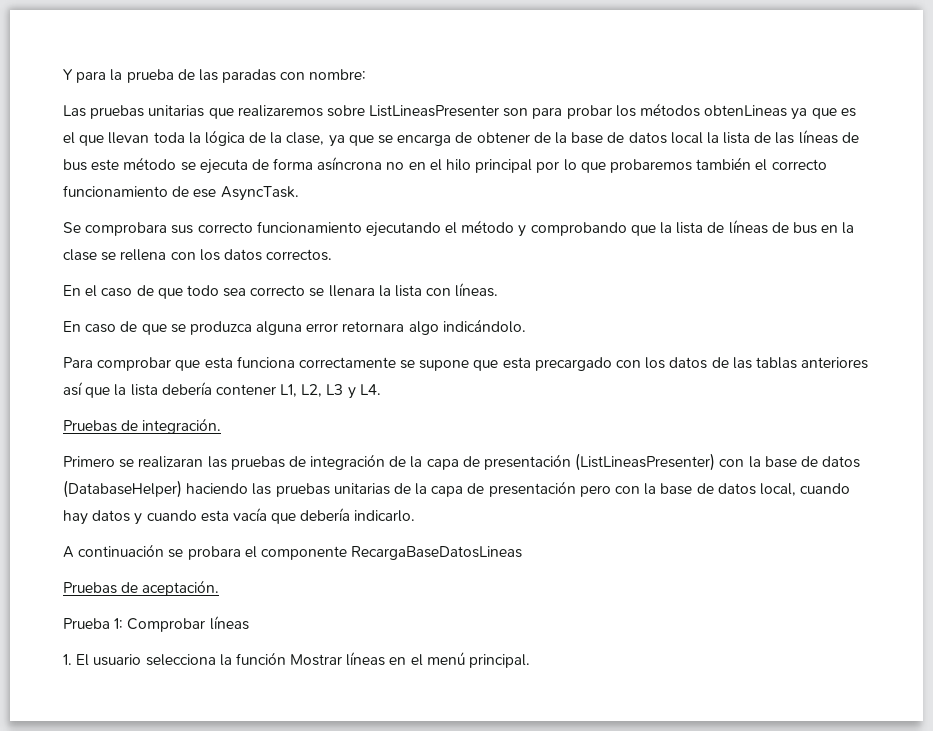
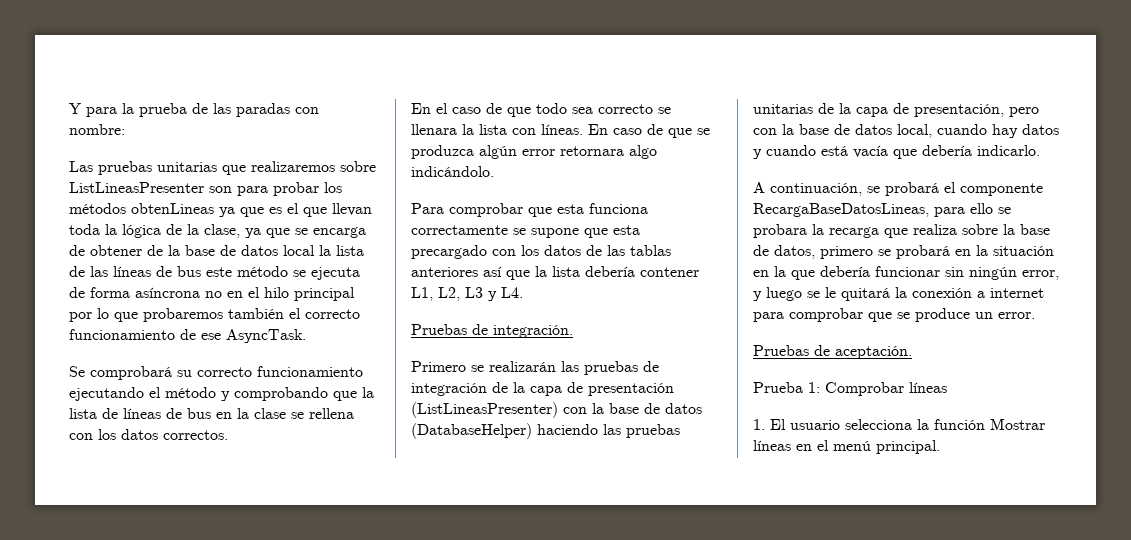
- Se comprobara sus correcto funcionamiento ejecutando el método y comprobando que la lista de líneas de bus en la clase se rellena con los datos correctos.
+ Se comprobará su correcto funcionamiento ejecutando el método y comprobando que la lista de líneas de bus en la clase se rellena con los datos correctos.
- En el caso de que todo sea correcto se llenara la lista con líneas.
- En caso de que se produzca alguna error retornara algo indicándolo.
+ En el caso de que todo sea correcto se llenara la lista con líneas. En caso de que se produzca algún error retornara algo indicándolo.
- Primero se realizaran las pruebas de integración de la capa de presentación (ListLineasPresenter) con la base de datos (DatabaseHelper) haciendo las pruebas unitarias de la capa de presentación pero con la base de datos local, cuando hay datos y cuando esta vacía que debería indicarlo.
+ Primero se realizarán las pruebas de integración de la capa de presentación (ListLineasPresenter) con la base de datos (DatabaseHelper) haciendo las pruebas unitarias de la capa de presentación, pero con la base de datos local, cuando hay datos y cuando está vacía que debería indicarlo.
- A continuación se probara el componente RecargaBaseDatosLineas
+ A continuación, se probará el componente RecargaBaseDatosLineas, para ello se probara la recarga que realiza sobre la base de datos, primero se probará en la situación en la que debería funcionar sin ningún error, y luego se le quitará la conexión a internet para comprobar que se produce un error.

